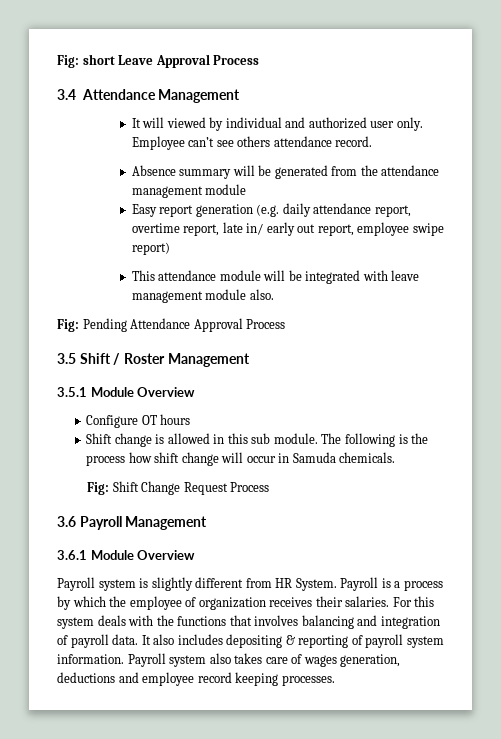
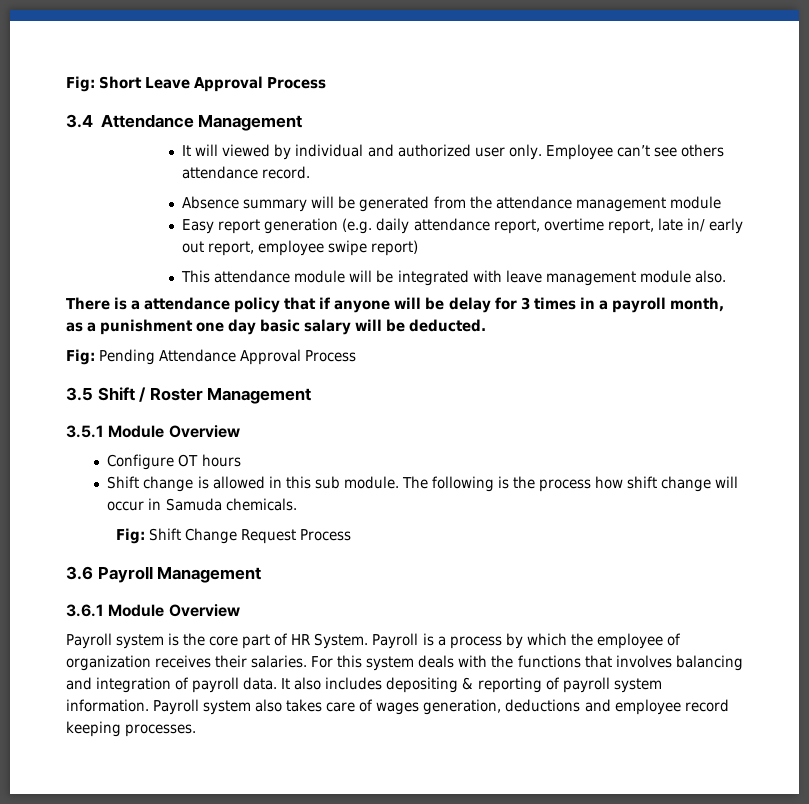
- Fig: short Leave Approval Process
+ Fig: Short Leave Approval Process
+ There is a attendance policy that if anyone will be delay for 3 times in a payroll month, as a punishment one day basic salary will be deducted.
- Payroll system is slightly different from HR System.
+ Payroll system is the core part of HR System.

